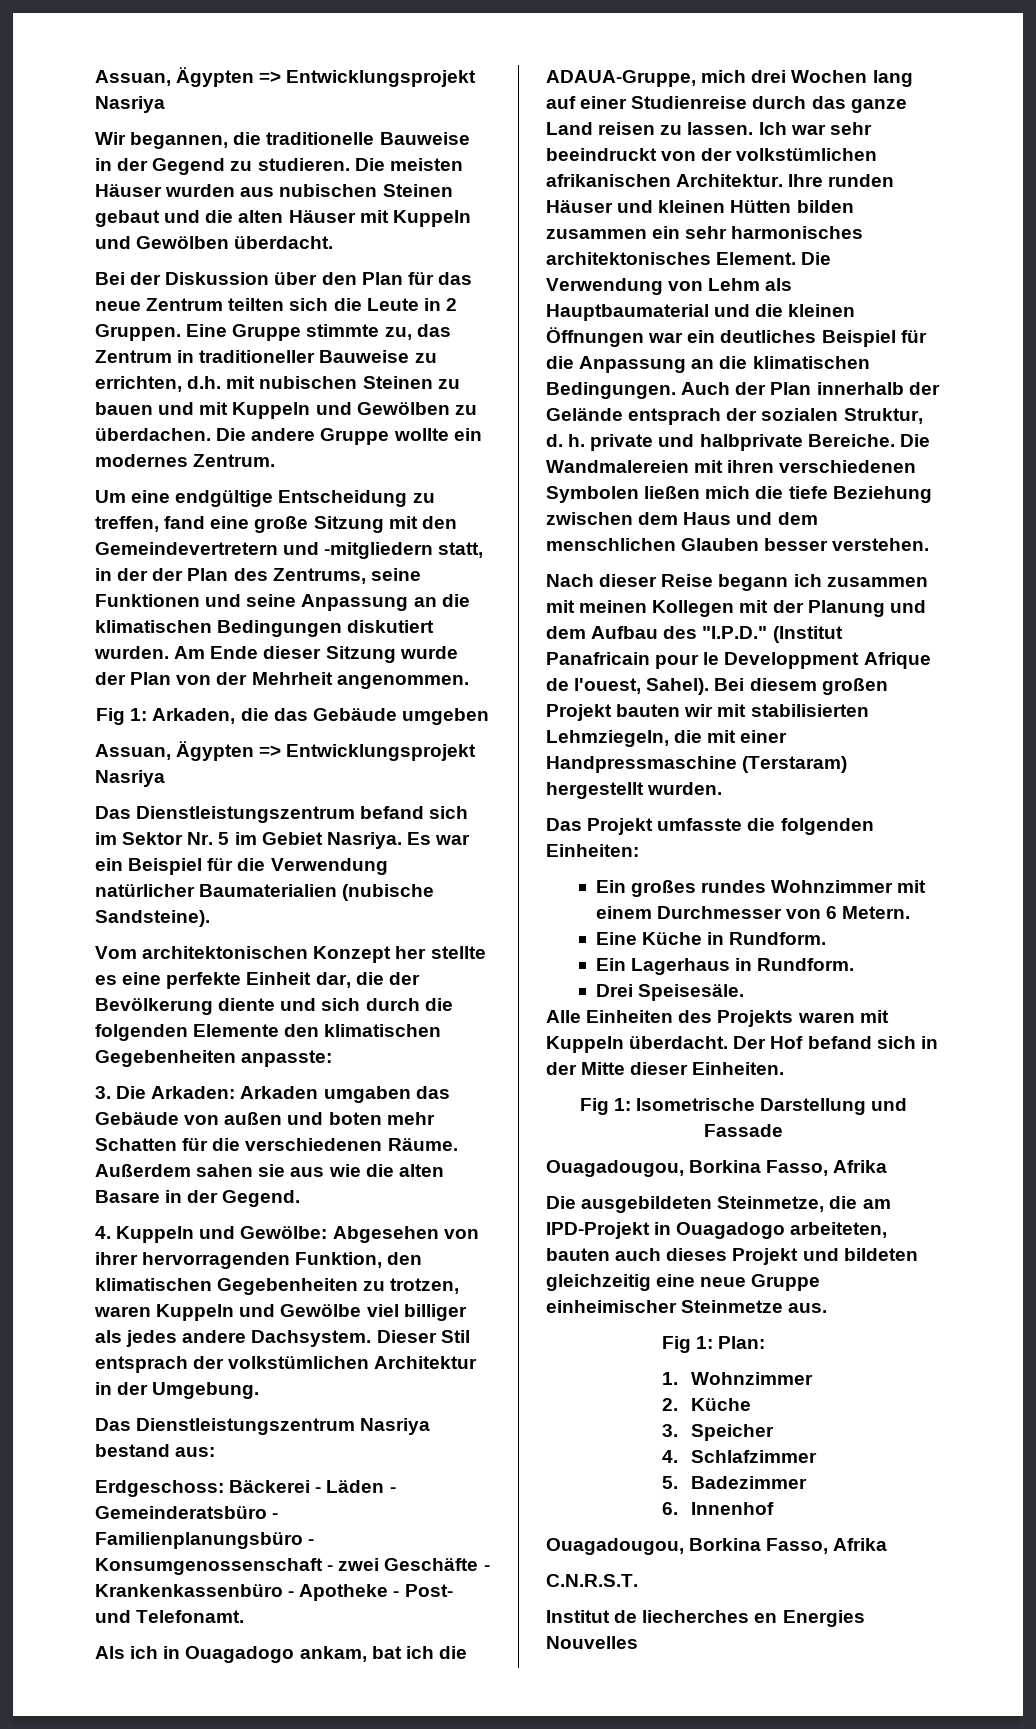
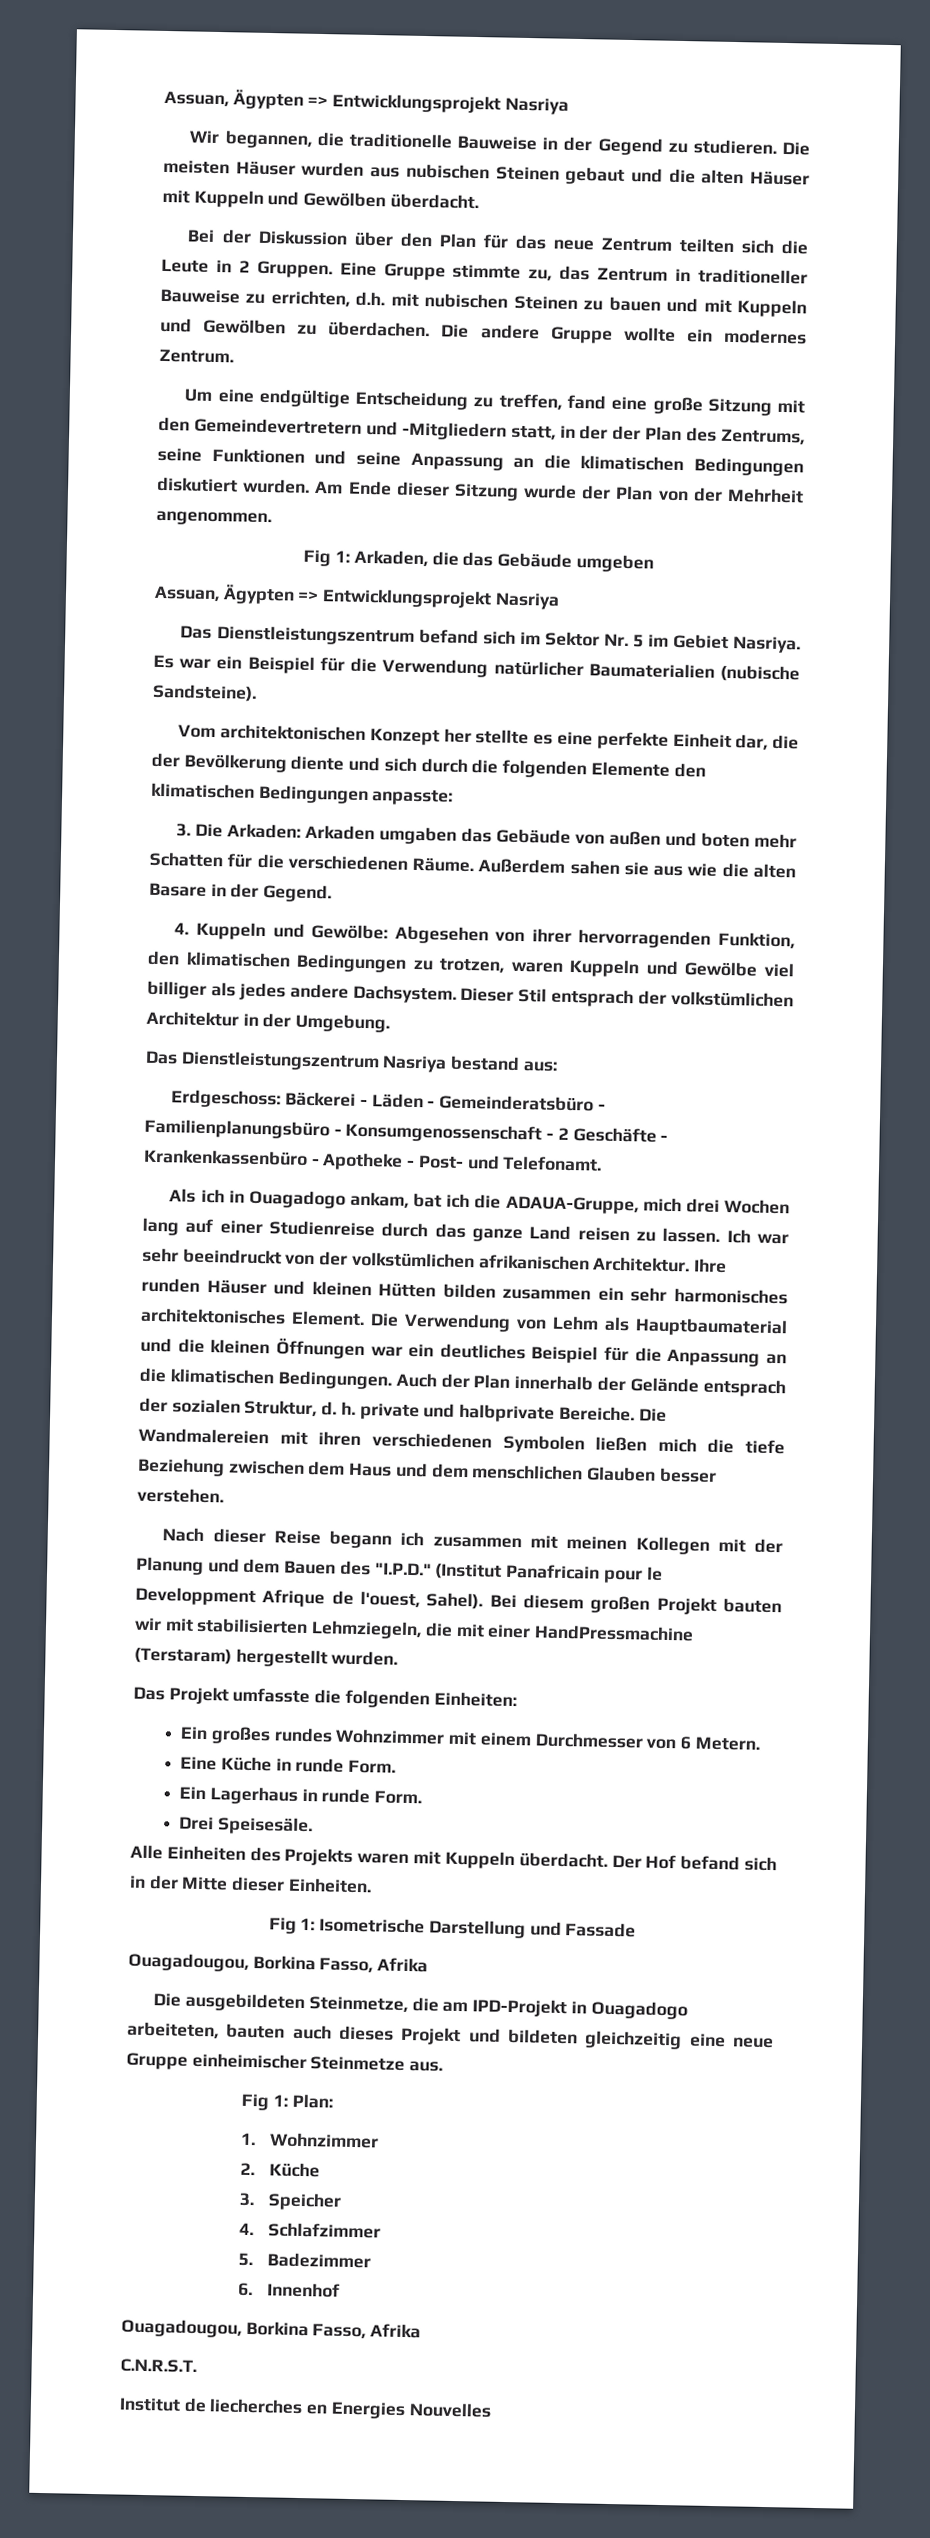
- Um eine endgültige Entscheidung zu treffen, fand eine große Sitzung mit den Gemeindevertretern und -mitgliedern statt, in der der Plan des Zentrums, seine Funktionen und seine Anpassung an die klimatischen Bedingungen diskutiert wurden.
+ Um eine endgültige Entscheidung zu treffen, fand eine große Sitzung mit den Gemeindevertretern und -Mitgliedern statt, in der der Plan des Zentrums, seine Funktionen und seine Anpassung an die klimatischen Bedingungen diskutiert wurden.
- Vom architektonischen Konzept her stellte es eine perfekte Einheit dar, die der Bevölkerung diente und sich durch die folgenden Elemente den klimatischen Gegebenheiten anpasste:
+ Vom architektonischen Konzept her stellte es eine perfekte Einheit dar, die der Bevölkerung diente und sich durch die folgenden Elemente den klimatischen Bedingungen anpasste:
- 4. Kuppeln und Gewölbe: Abgesehen von ihrer hervorragenden Funktion, den klimatischen Gegebenheiten zu trotzen, waren Kuppeln und Gewölbe viel billiger als jedes andere Dachsystem.
+ 4. Kuppeln und Gewölbe: Abgesehen von ihrer hervorragenden Funktion, den klimatischen Bedingungen zu trotzen, waren Kuppeln und Gewölbe viel billiger als jedes andere Dachsystem.
- Erdgeschoss: Bäckerei - Läden - Gemeinderatsbüro - Familienplanungsbüro - Konsumgenossenschaft - zwei Geschäfte - Krankenkassenbüro - Apotheke - Post- und Telefonamt.
+ Erdgeschoss: Bäckerei - Läden - Gemeinderatsbüro - Familienplanungsbüro - Konsumgenossenschaft - 2 Geschäfte - Krankenkassenbüro - Apotheke - Post- und Telefonamt.
- Nach dieser Reise begann ich zusammen mit meinen Kollegen mit der Planung und dem Aufbau des "I.P.D." (Institut Panafricain pour le Developpment Afrique de l'ouest, Sahel).
+ Nach dieser Reise begann ich zusammen mit meinen Kollegen mit der Planung und dem Bauen des "I.P.D." (Institut Panafricain pour le Developpment Afrique de l'ouest, Sahel).
- Bei diesem großen Projekt bauten wir mit stabilisierten Lehmziegeln, die mit einer Handpressmaschine (Terstaram) hergestellt wurden.
+ Bei diesem großen Projekt bauten wir mit stabilisierten Lehmziegeln, die mit einer HandPressmachine (Terstaram) hergestellt wurden.
- Eine Küche in Rundform.
+ Eine Küche in runde Form.
- Ein Lagerhaus in Rundform.
+ Ein Lagerhaus in runde Form.

